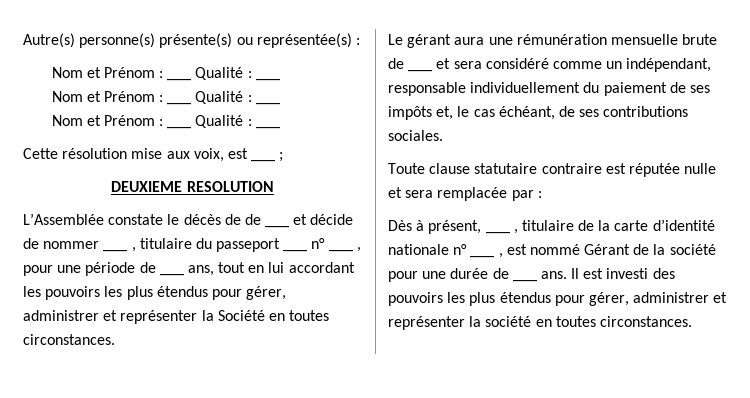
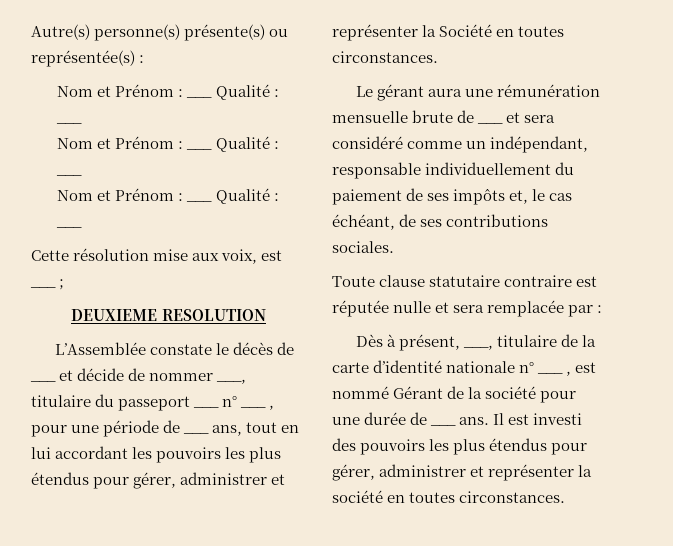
- L’Assemblée constate le décès de de ___ et décide de nommer ___ , titulaire du passeport ___ n° ___ , pour une période de ___ ans, tout en lui accordant les pouvoirs les plus étendus pour gérer, administrer et représenter la Société en toutes circonstances.
+ L’Assemblée constate le décès de ___ et décide de nommer ___, titulaire du passeport ___ n° ___ , pour une période de ___ ans, tout en lui accordant les pouvoirs les plus étendus pour gérer, administrer et représenter la Société en toutes circonstances.
- Dès à présent, ___ , titulaire de la carte d’identité nationale n° ___ , est nommé Gérant de la société pour une durée de ___ ans.
+ Dès à présent, ___, titulaire de la carte d’identité nationale n° ___ , est nommé Gérant de la société pour une durée de ___ ans.

